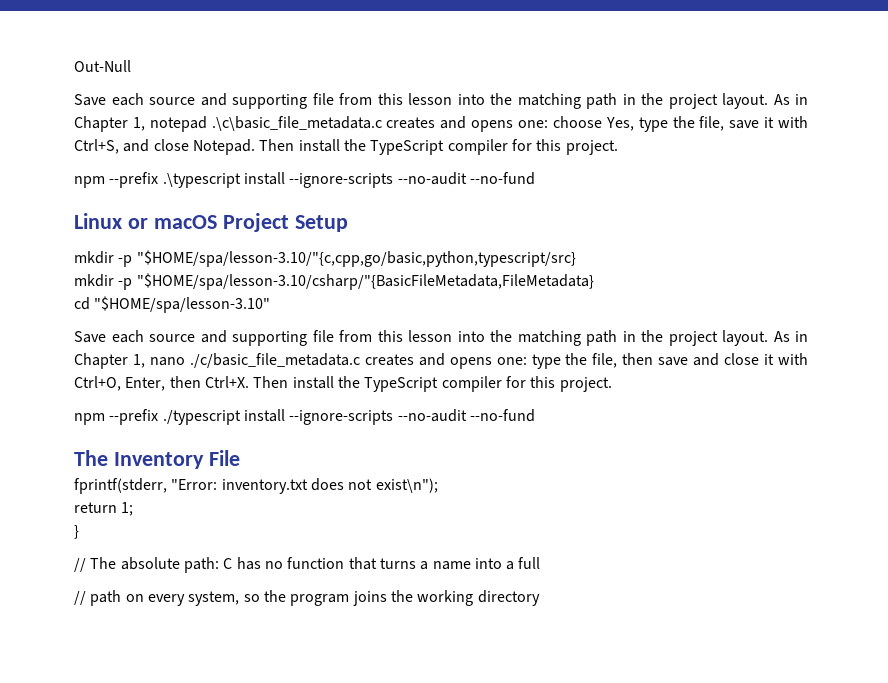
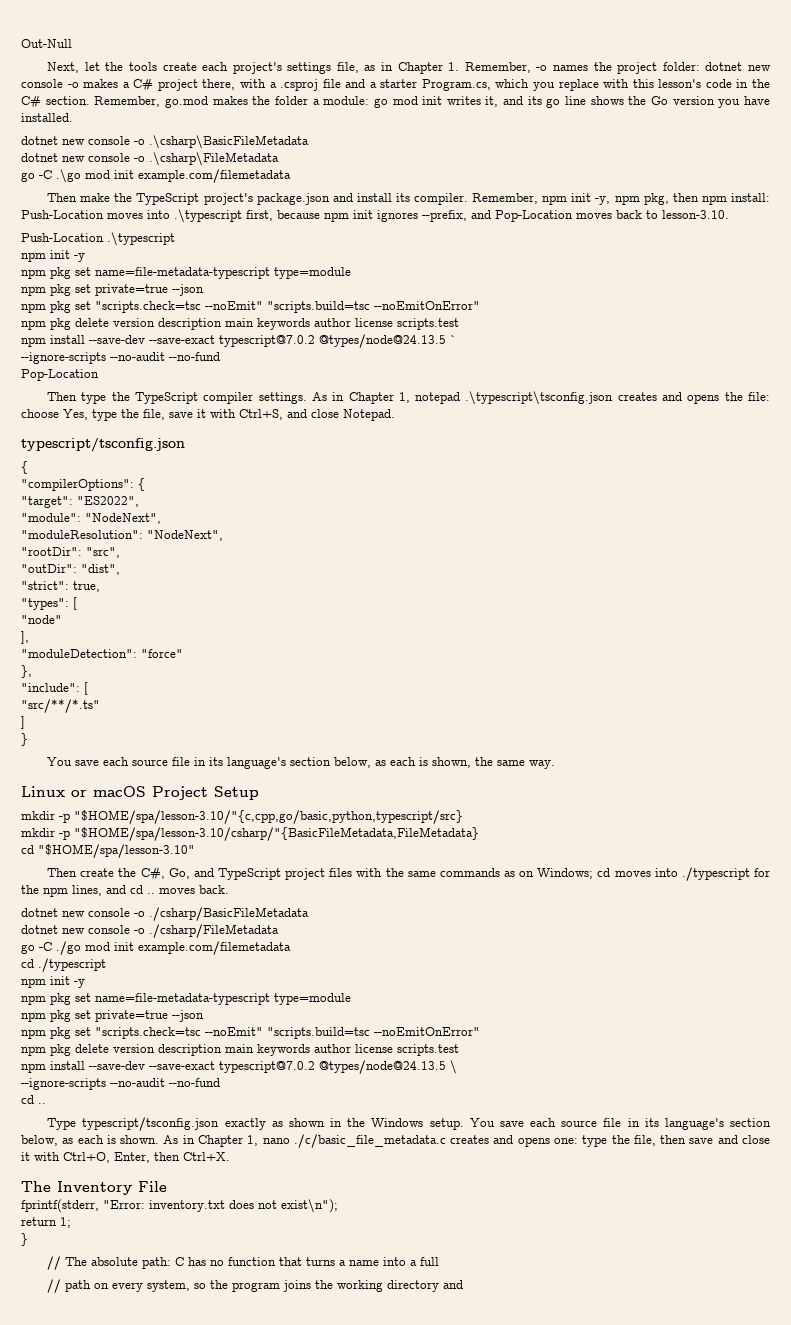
  Out-Null
- Save each source and supporting file from this lesson into the matching path in the project layout.
+ Next, let the tools create each project's settings file, as in Chapter 1. Remember, -o names the project folder: dotnet new console -o makes a C# project there, with a .csproj file and a starter Program.cs, which you replace with this lesson's code in the C# section. Remember, go.mod makes the folder a module: go mod init writes it, and its go line shows the Go version you have installed.
+ dotnet new console -o .\csharp\BasicFileMetadata
+ dotnet new console -o .\csharp\FileMetadata
+ go -C .\go mod init example.com/filemetadata
+ Then make the TypeScript project's package.json and install its compiler. Remember, npm init -y, npm pkg, then npm install: Push-Location moves into .\typescript first, because npm init ignores --prefix, and Pop-Location moves back to lesson-3.10.
+ Push-Location .\typescript
+ npm init -y
+ npm pkg set name=file-metadata-typescript type=module
+ npm pkg set private=true --json
+ npm pkg set "scripts.check=tsc --noEmit" "scripts.build=tsc --noEmitOnError"
+ npm pkg delete version description main keywords author license scripts.test
+ npm install --save-dev --save-exact typescript@7.0.2 @types/node@24.13.5 `
+ --ignore-scripts --no-audit --no-fund
+ Pop-Location
+ Then type the TypeScript compiler settings.
- As in Chapter 1, notepad .\c\basic_file_metadata.c creates and opens one: choose Yes, type the file, save it with Ctrl+S, and close Notepad. Then install the TypeScript compiler for this project.
- npm --prefix .\typescript install --ignore-scripts --no-audit --no-fund
+ As in Chapter 1, notepad .\typescript\tsconfig.json creates and opens the file: choose Yes, type the file, save it with Ctrl+S, and close Notepad.
+ typescript/tsconfig.json
+ {
+ "compilerOptions": {
+ "target": "ES2022",
+ "module": "NodeNext",
+ "moduleResolution": "NodeNext",
+ "rootDir": "src",
+ "outDir": "dist",
+ "strict": true,
+ "types": [
+ "node"
+ ],
+ "moduleDetection": "force"
+ },
+ "include": [
+ "src/**/*.ts"
+ ]
+ }
+ You save each source file in its language's section below, as each is shown, the same way.
  cd "$HOME/spa/lesson-3.10"
- Save each source and supporting file from this lesson into the matching path in the project layout.
+ Then create the C#, Go, and TypeScript project files with the same commands as on Windows; cd moves into ./typescript for the npm lines, and cd .. moves back.
+ dotnet new console -o ./csharp/BasicFileMetadata
+ dotnet new console -o ./csharp/FileMetadata
+ go -C ./go mod init example.com/filemetadata
+ cd ./typescript
+ npm init -y
+ npm pkg set name=file-metadata-typescript type=module
+ npm pkg set private=true --json
+ npm pkg set "scripts.check=tsc --noEmit" "scripts.build=tsc --noEmitOnError"
+ npm pkg delete version description main keywords author license scripts.test
+ npm install --save-dev --save-exact typescript@7.0.2 @types/node@24.13.5 \
+ --ignore-scripts --no-audit --no-fund
+ cd ..
+ Type typescript/tsconfig.json exactly as shown in the Windows setup. You save each source file in its language's section below, as each is shown.
- As in Chapter 1, nano ./c/basic_file_metadata.c creates and opens one: type the file, then save and close it with Ctrl+O, Enter, then Ctrl+X. Then install the TypeScript compiler for this project.
- npm --prefix ./typescript install --ignore-scripts --no-audit --no-fund
+ As in Chapter 1, nano ./c/basic_file_metadata.c creates and opens one: type the file, then save and close it with Ctrl+O, Enter, then Ctrl+X.
- // path on every system, so the program joins the working directory
+ // path on every system, so the program joins the working directory and

